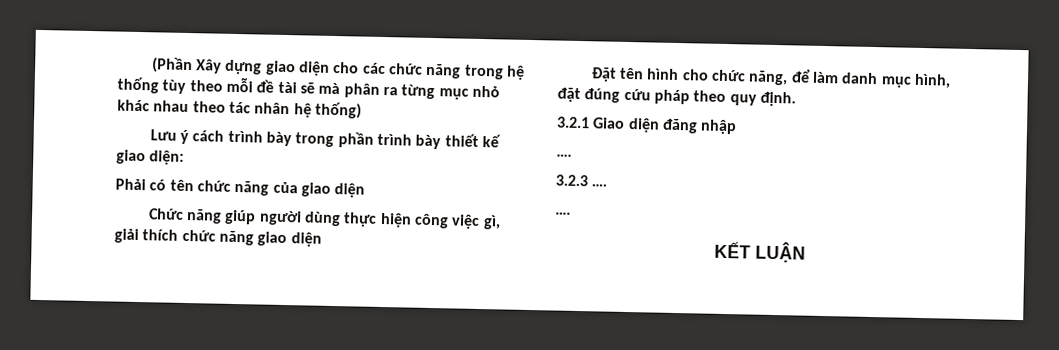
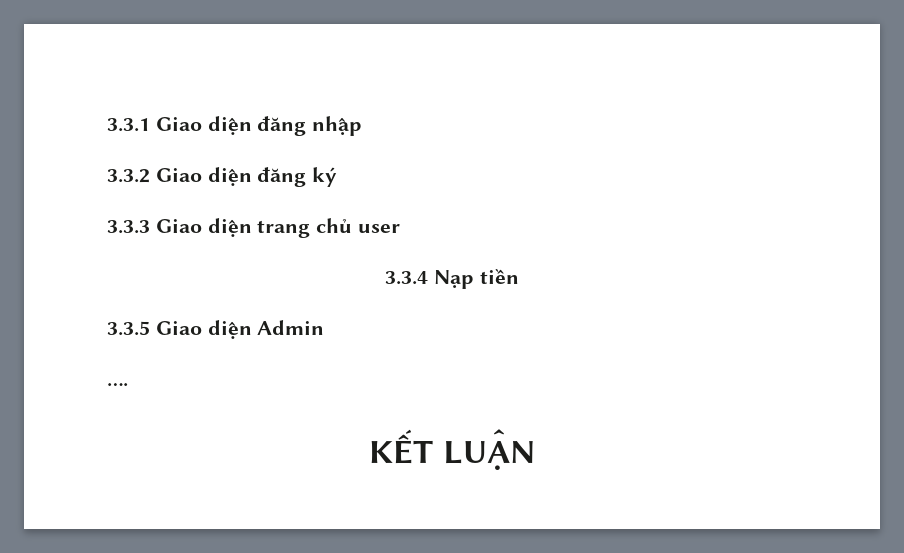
- (Phần Xây dựng giao diện cho các chức năng trong hệ thống tùy theo mỗi đề tài sẽ mà phân ra từng mục nhỏ khác nhau theo tác nhân hệ thống)
- Lưu ý cách trình bày trong phần trình bày thiết kế giao diện:
- Phải có tên chức năng của giao diện
- Chức năng giúp người dùng thực hiện công việc gì, giải thích chức năng giao diện
- Đặt tên hình cho chức năng, để làm danh mục hình, đặt đúng cứu pháp theo quy định.
- 3.2.1 Giao diện đăng nhập
- ….
- 3.2.3 ….
+ 3.3.1 Giao diện đăng nhập
+ 3.3.2 Giao diện đăng ký
+ 3.3.3 Giao diện trang chủ user
+ 3.3.4 Nạp tiền
+ 3.3.5 Giao diện Admin

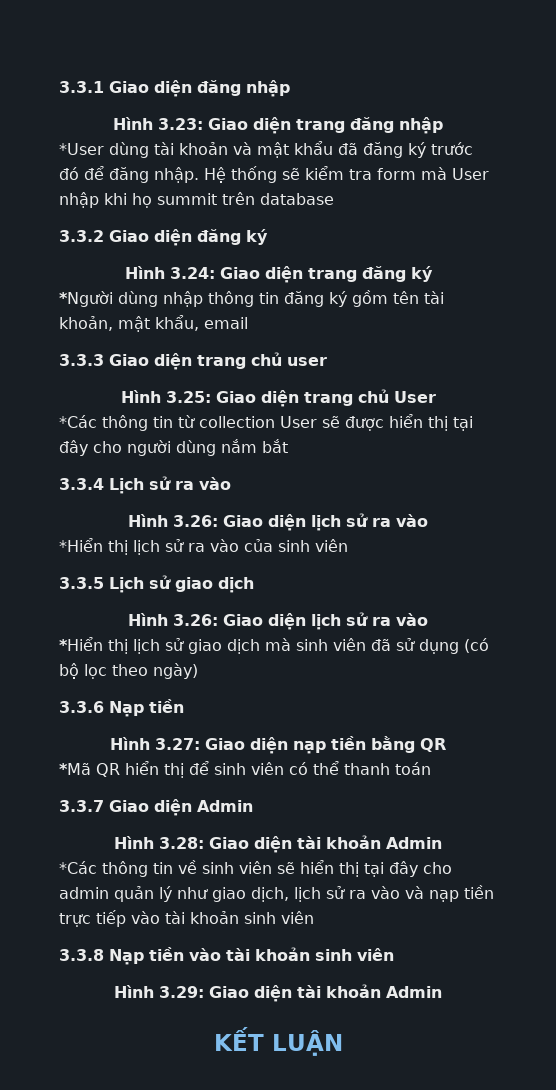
+ Hình 3.23: Giao diện trang đăng nhập
+ *User dùng tài khoản và mật khẩu đã đăng ký trước đó để đăng nhập. Hệ thống sẽ kiểm tra form mà User nhập khi họ summit trên database
+ Hình 3.24: Giao diện trang đăng ký
+ *Người dùng nhập thông tin đăng ký gồm tên tài khoản, mật khẩu, email
- 3.3.4 Nạp tiền
- 3.3.5 Giao diện Admin
- ….
+ Hình 3.25: Giao diện trang chủ User
+ *Các thông tin từ collection User sẽ được hiển thị tại đây cho người dùng nắm bắt
+ 3.3.4 Lịch sử ra vào
+ Hình 3.26: Giao diện lịch sử ra vào
+ *Hiển thị lịch sử ra vào của sinh viên
+ 3.3.5 Lịch sử giao dịch
+ Hình 3.26: Giao diện lịch sử ra vào
+ *Hiển thị lịch sử giao dịch mà sinh viên đã sử dụng (có bộ lọc theo ngày)
+ 3.3.6 Nạp tiền
+ Hình 3.27: Giao diện nạp tiền bằng QR
+ *Mã QR hiển thị để sinh viên có thể thanh toán
+ 3.3.7 Giao diện Admin
+ Hình 3.28: Giao diện tài khoản Admin
+ *Các thông tin về sinh viên sẽ hiển thị tại đây cho admin quản lý như giao dịch, lịch sử ra vào và nạp tiền trực tiếp vào tài khoản sinh viên
+ 3.3.8 Nạp tiền vào tài khoản sinh viên
+ Hình 3.29: Giao diện tài khoản Admin

